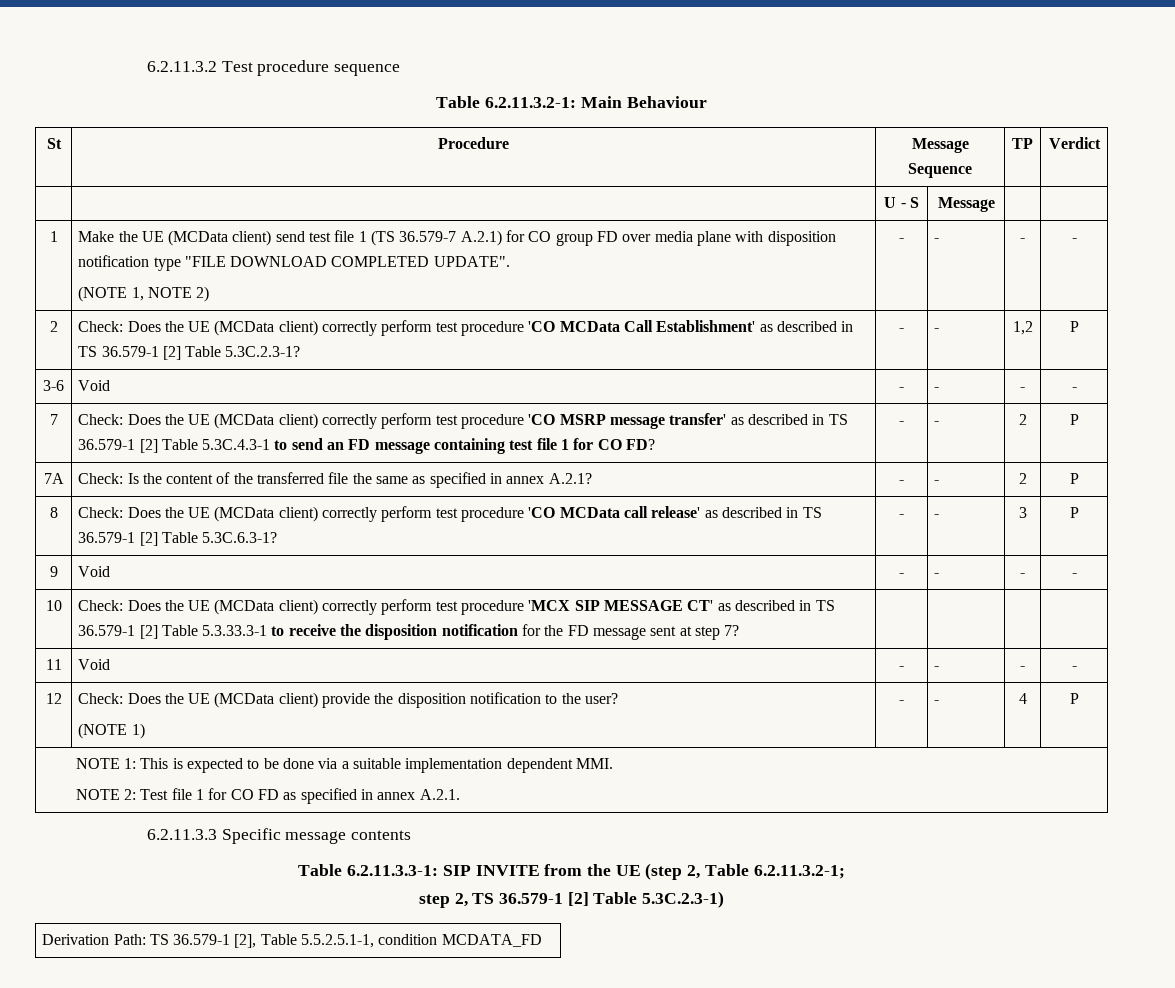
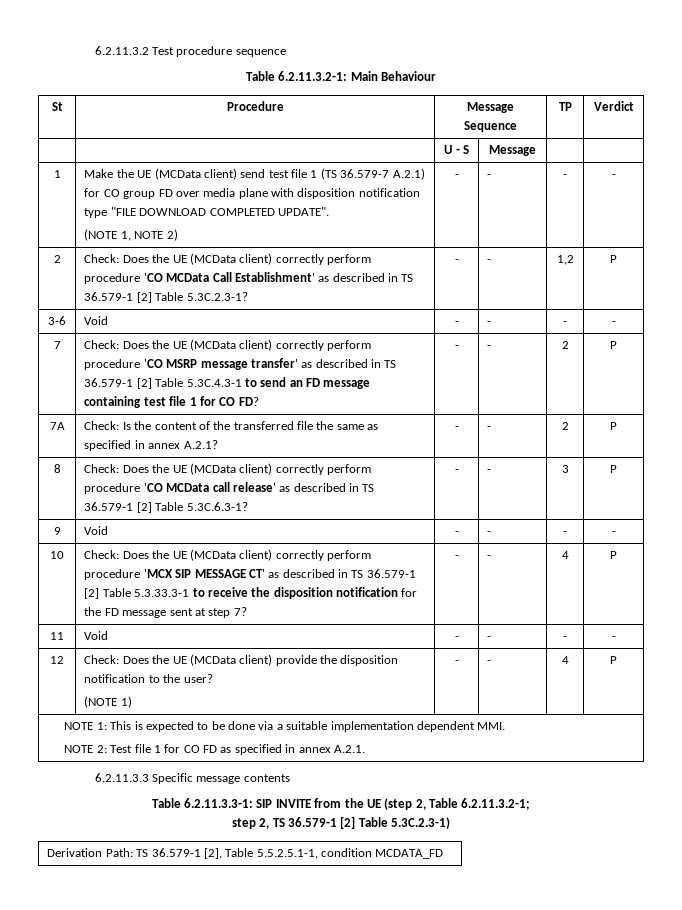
- 2 | Check: Does the UE (MCData client) correctly perform test procedure 'CO MCData Call Establishment' as described in TS 36.579-1 [2] Table 5.3C.2.3-1? | - | - | 1,2 | P
+ 2 | Check: Does the UE (MCData client) correctly perform procedure 'CO MCData Call Establishment' as described in TS 36.579-1 [2] Table 5.3C.2.3-1? | - | - | 1,2 | P
- 7 | Check: Does the UE (MCData client) correctly perform test procedure 'CO MSRP message transfer' as described in TS 36.579-1 [2] Table 5.3C.4.3-1 to send an FD message containing test file 1 for CO FD? | - | - | 2 | P
+ 7 | Check: Does the UE (MCData client) correctly perform procedure 'CO MSRP message transfer' as described in TS 36.579-1 [2] Table 5.3C.4.3-1 to send an FD message containing test file 1 for CO FD? | - | - | 2 | P
- 8 | Check: Does the UE (MCData client) correctly perform test procedure 'CO MCData call release' as described in TS 36.579-1 [2] Table 5.3C.6.3-1? | - | - | 3 | P
+ 8 | Check: Does the UE (MCData client) correctly perform procedure 'CO MCData call release' as described in TS 36.579-1 [2] Table 5.3C.6.3-1? | - | - | 3 | P
- 10 | Check: Does the UE (MCData client) correctly perform test procedure 'MCX SIP MESSAGE CT' as described in TS 36.579-1 [2] Table 5.3.33.3-1 to receive the disposition notification for the FD message sent at step 7? | | | |
+ 10 | Check: Does the UE (MCData client) correctly perform procedure 'MCX SIP MESSAGE CT' as described in TS 36.579-1 [2] Table 5.3.33.3-1 to receive the disposition notification for the FD message sent at step 7? | - | - | 4 | P

